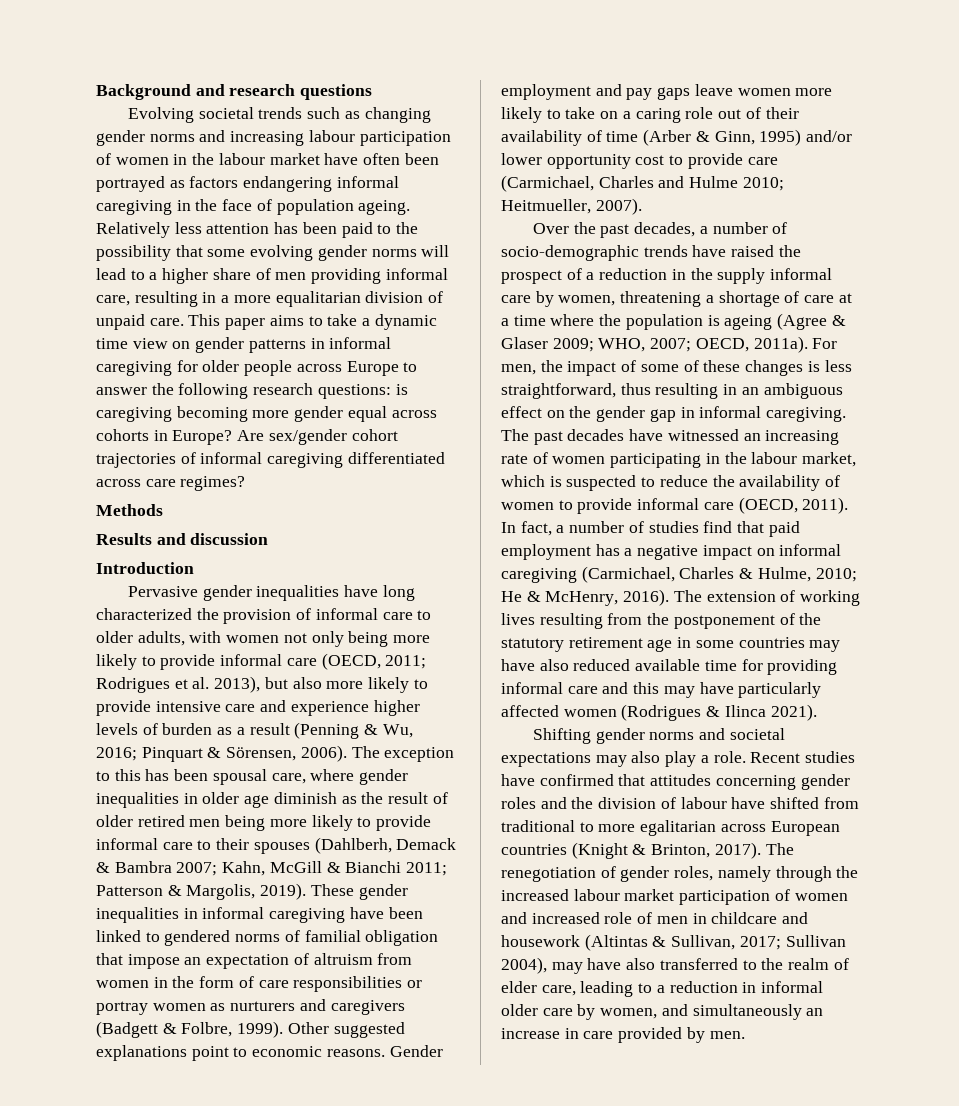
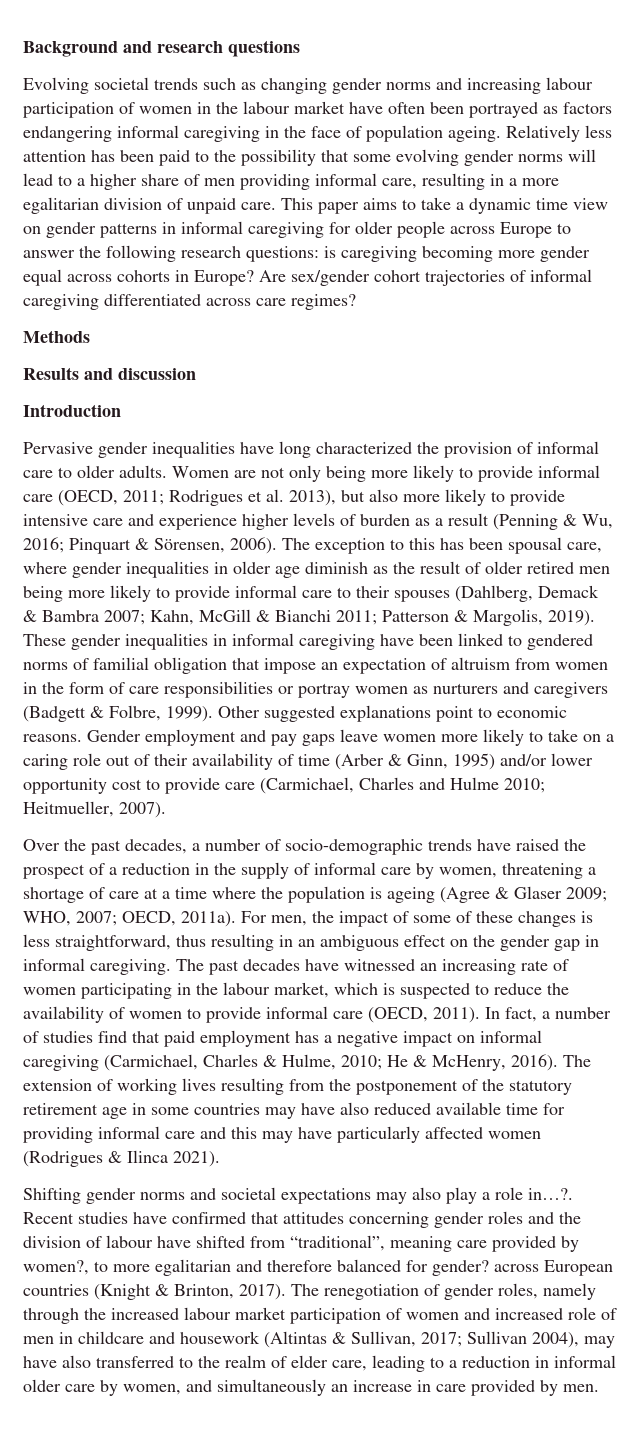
- Relatively less attention has been paid to the possibility that some evolving gender norms will lead to a higher share of men providing informal care, resulting in a more equalitarian division of unpaid care.
+ Relatively less attention has been paid to the possibility that some evolving gender norms will lead to a higher share of men providing informal care, resulting in a more egalitarian division of unpaid care.
- Pervasive gender inequalities have long characterized the provision of informal care to older adults, with women not only being more likely to provide informal care (OECD, 2011; Rodrigues et al. 2013), but also more likely to provide intensive care and experience higher levels of burden as a result (Penning & Wu, 2016; Pinquart & Sörensen, 2006).
+ Pervasive gender inequalities have long characterized the provision of informal care to older adults. Women are not only being more likely to provide informal care (OECD, 2011; Rodrigues et al. 2013), but also more likely to provide intensive care and experience higher levels of burden as a result (Penning & Wu, 2016; Pinquart & Sörensen, 2006).
- The exception to this has been spousal care, where gender inequalities in older age diminish as the result of older retired men being more likely to provide informal care to their spouses (Dahlberh, Demack & Bambra 2007; Kahn, McGill & Bianchi 2011; Patterson & Margolis, 2019).
+ The exception to this has been spousal care, where gender inequalities in older age diminish as the result of older retired men being more likely to provide informal care to their spouses (Dahlberg, Demack & Bambra 2007; Kahn, McGill & Bianchi 2011; Patterson & Margolis, 2019).
- Over the past decades, a number of socio-demographic trends have raised the prospect of a reduction in the supply informal care by women, threatening a shortage of care at a time where the population is ageing (Agree & Glaser 2009; WHO, 2007; OECD, 2011a).
+ Over the past decades, a number of socio-demographic trends have raised the prospect of a reduction in the supply of informal care by women, threatening a shortage of care at a time where the population is ageing (Agree & Glaser 2009; WHO, 2007; OECD, 2011a).
- Shifting gender norms and societal expectations may also play a role.
+ Shifting gender norms and societal expectations may also play a role in…?.
- Recent studies have confirmed that attitudes concerning gender roles and the division of labour have shifted from traditional to more egalitarian across European countries (Knight & Brinton, 2017).
+ Recent studies have confirmed that attitudes concerning gender roles and the division of labour have shifted from “traditional”, meaning care provided by women?, to more egalitarian and therefore balanced for gender? across European countries (Knight & Brinton, 2017).

